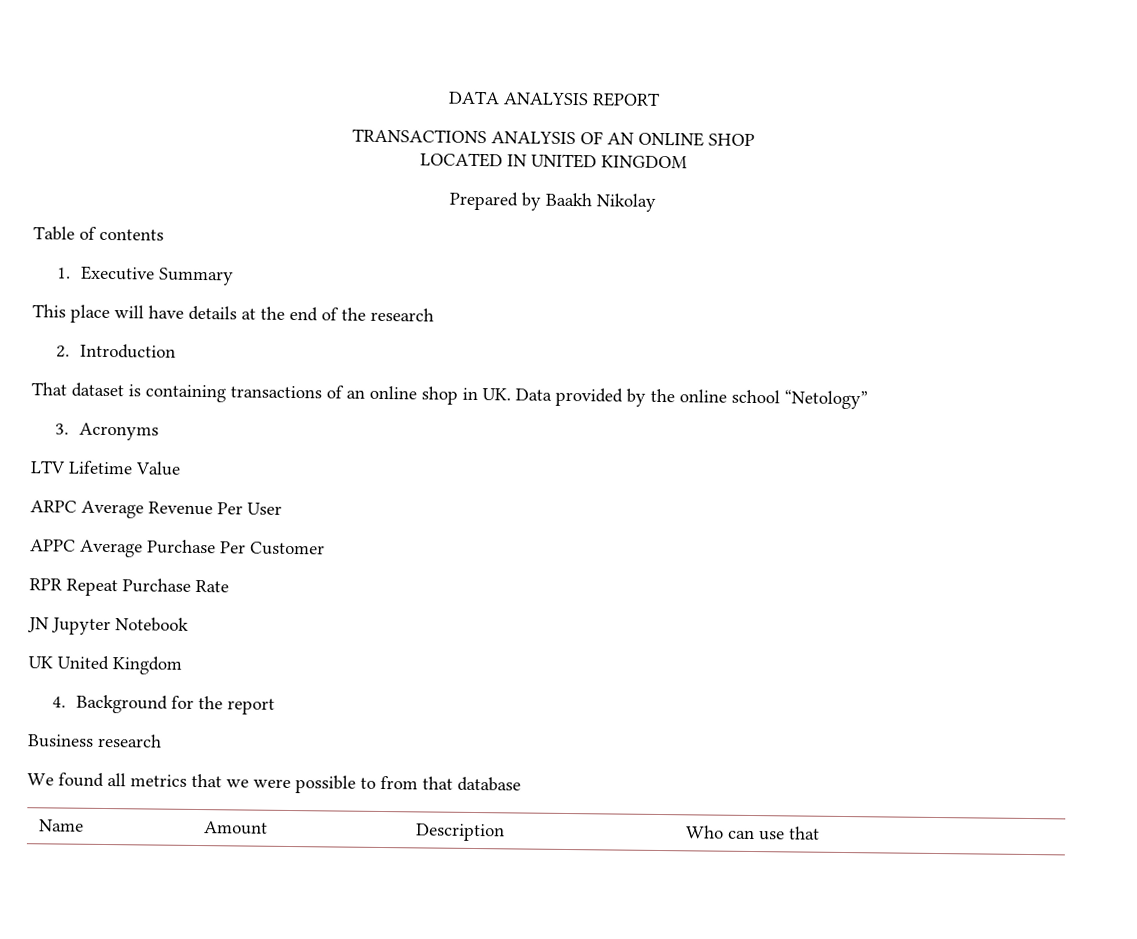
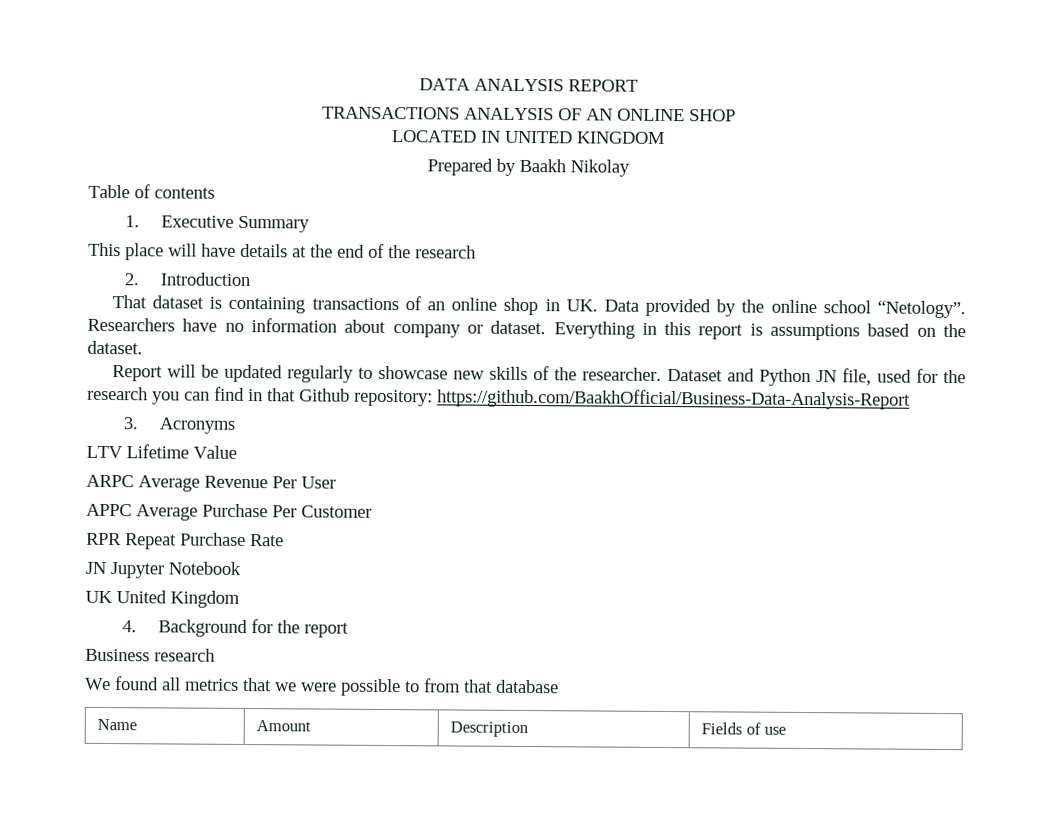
- That dataset is containing transactions of an online shop in UK. Data provided by the online school “Netology”
+ That dataset is containing transactions of an online shop in UK. Data provided by the online school “Netology”. Researchers have no information about company or dataset. Everything in this report is assumptions based on the dataset.
+ Report will be updated regularly to showcase new skills of the researcher. Dataset and Python JN file, used for the research you can find in that Github repository: https://github.com/BaakhOfficial/Business-Data-Analysis-Report
- Name | Amount | Description | Who can use that
+ Name | Amount | Description | Fields of use

